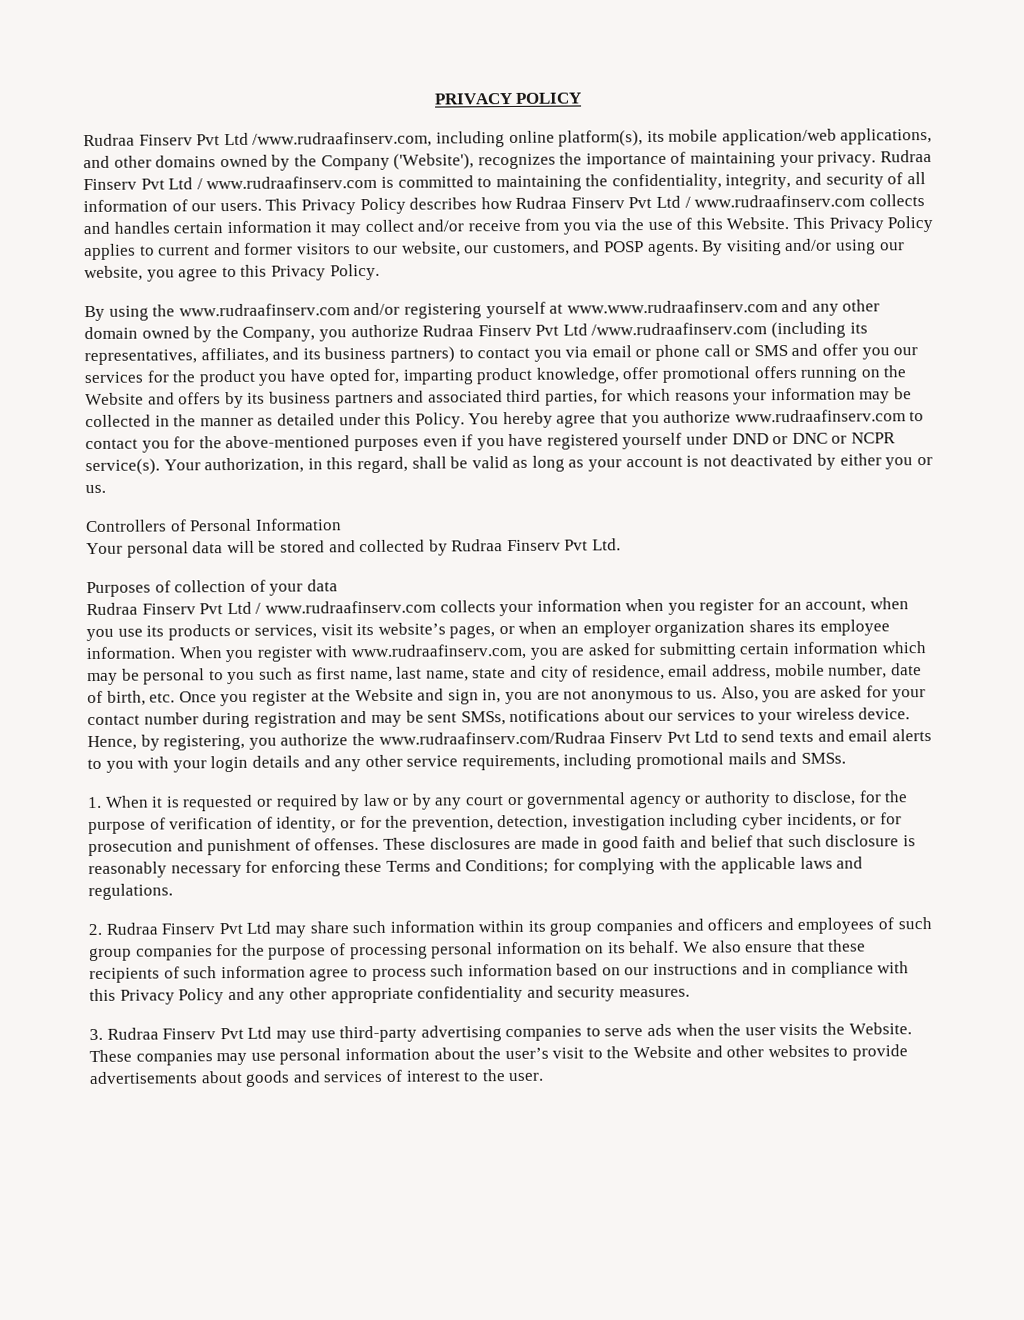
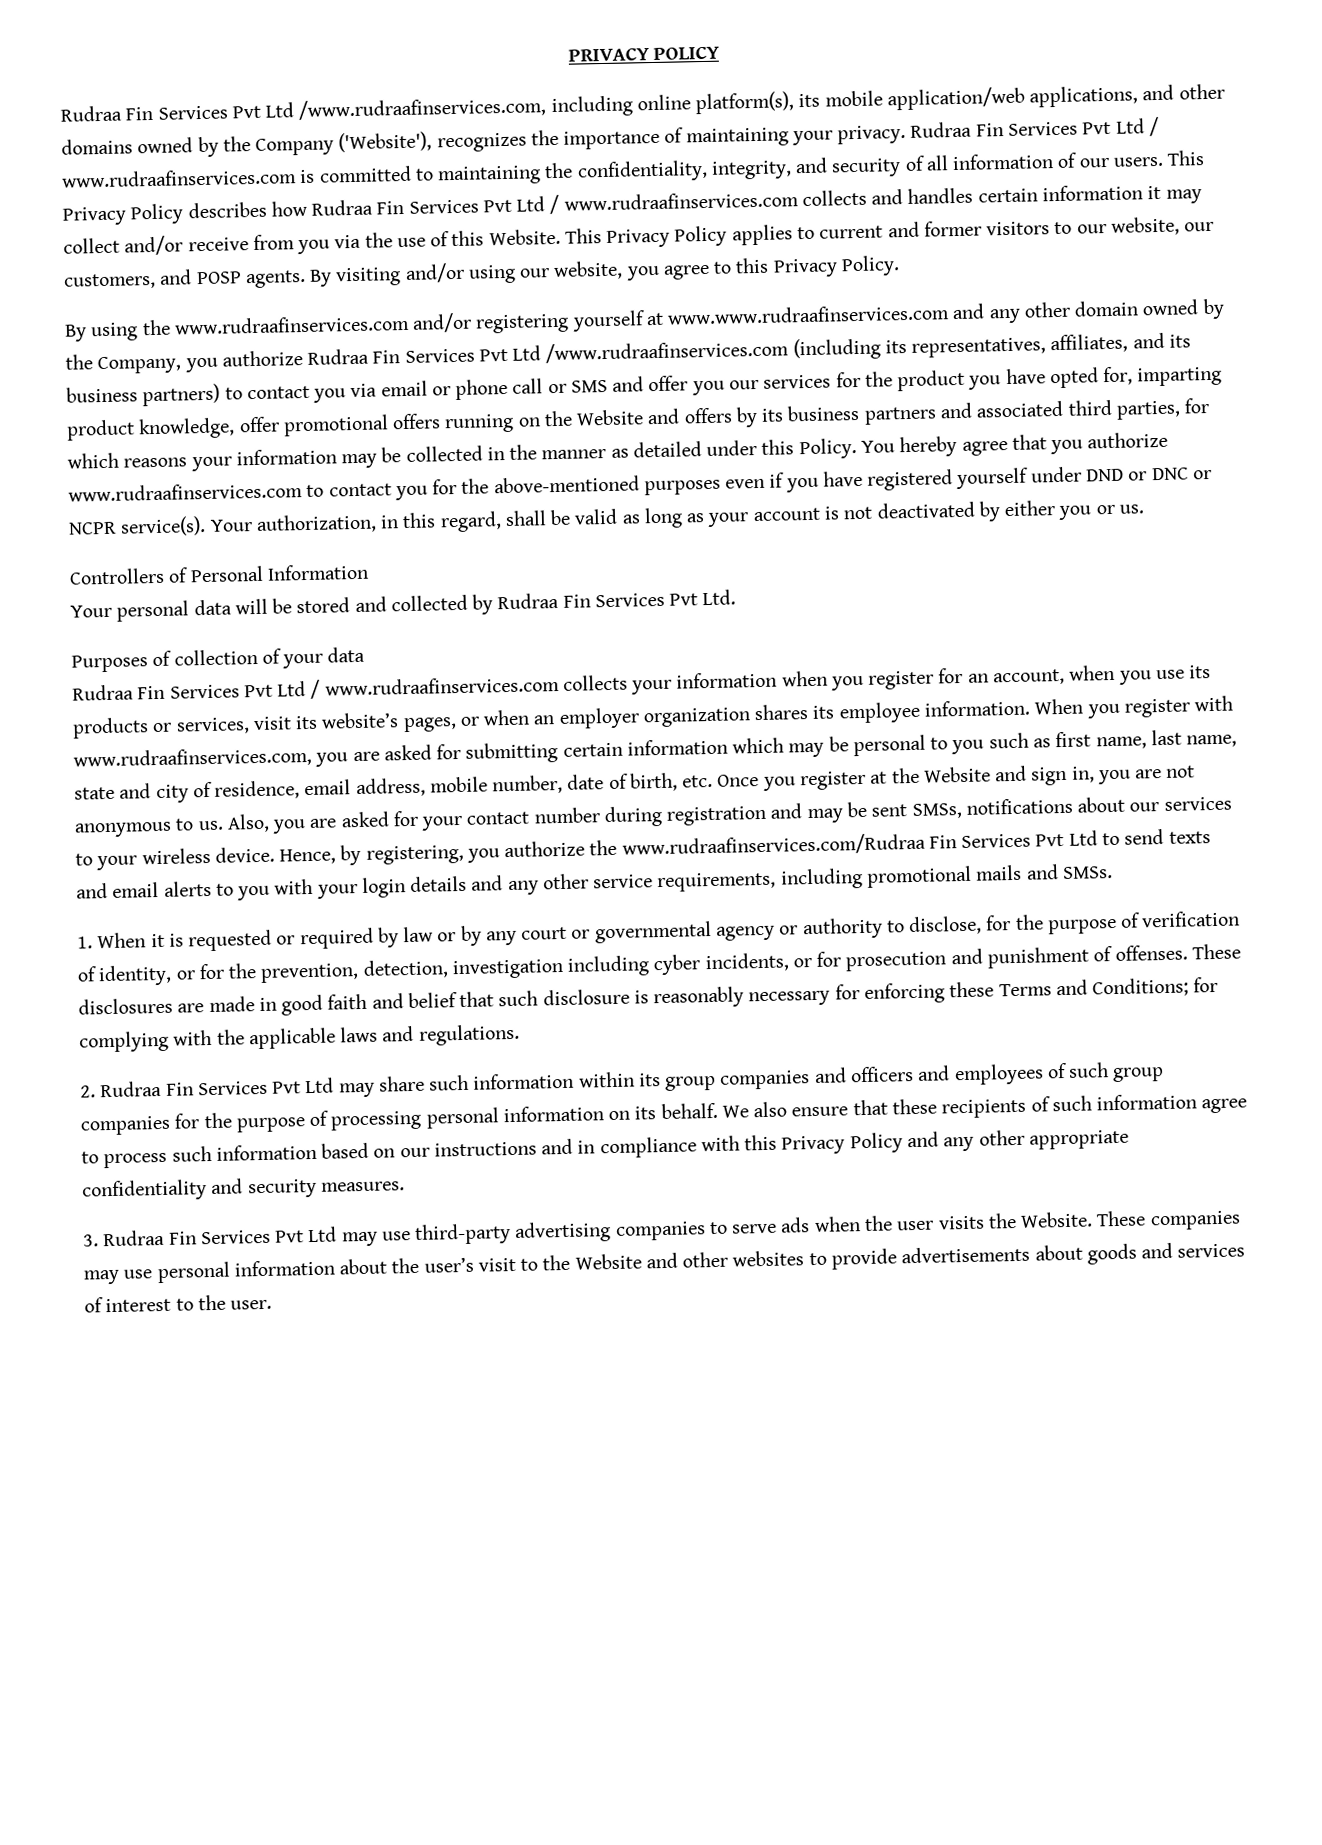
- Rudraa Finserv Pvt Ltd /www.rudraafinserv.com, including online platform(s), its mobile application/web applications, and other domains owned by the Company ('Website'), recognizes the importance of maintaining your privacy.
+ Rudraa Fin Services Pvt Ltd /www.rudraafinservices.com, including online platform(s), its mobile application/web applications, and other domains owned by the Company ('Website'), recognizes the importance of maintaining your privacy.
- Rudraa Finserv Pvt Ltd / www.rudraafinserv.com is committed to maintaining the confidentiality, integrity, and security of all information of our users.
+ Rudraa Fin Services Pvt Ltd / www.rudraafinservices.com is committed to maintaining the confidentiality, integrity, and security of all information of our users.
- This Privacy Policy describes how Rudraa Finserv Pvt Ltd / www.rudraafinserv.com collects and handles certain information it may collect and/or receive from you via the use of this Website.
+ This Privacy Policy describes how Rudraa Fin Services Pvt Ltd / www.rudraafinservices.com collects and handles certain information it may collect and/or receive from you via the use of this Website.
- By using the www.rudraafinserv.com and/or registering yourself at www.www.rudraafinserv.com and any other domain owned by the Company, you authorize Rudraa Finserv Pvt Ltd /www.rudraafinserv.com (including its representatives, affiliates, and its business partners) to contact you via email or phone call or SMS and offer you our services for the product you have opted for, imparting product knowledge, offer promotional offers running on the Website and offers by its business partners and associated third parties, for which reasons your information may be collected in the manner as detailed under this Policy.
+ By using the www.rudraafinservices.com and/or registering yourself at www.www.rudraafinservices.com and any other domain owned by the Company, you authorize Rudraa Fin Services Pvt Ltd /www.rudraafinservices.com (including its representatives, affiliates, and its business partners) to contact you via email or phone call or SMS and offer you our services for the product you have opted for, imparting product knowledge, offer promotional offers running on the Website and offers by its business partners and associated third parties, for which reasons your information may be collected in the manner as detailed under this Policy.
- You hereby agree that you authorize www.rudraafinserv.com to contact you for the above-mentioned purposes even if you have registered yourself under DND or DNC or NCPR service(s).
+ You hereby agree that you authorize www.rudraafinservices.com to contact you for the above-mentioned purposes even if you have registered yourself under DND or DNC or NCPR service(s).
- Your personal data will be stored and collected by Rudraa Finserv Pvt Ltd.
+ Your personal data will be stored and collected by Rudraa Fin Services Pvt Ltd.
- Rudraa Finserv Pvt Ltd / www.rudraafinserv.com collects your information when you register for an account, when you use its products or services, visit its website’s pages, or when an employer organization shares its employee information.
+ Rudraa Fin Services Pvt Ltd / www.rudraafinservices.com collects your information when you register for an account, when you use its products or services, visit its website’s pages, or when an employer organization shares its employee information.
- When you register with www.rudraafinserv.com, you are asked for submitting certain information which may be personal to you such as first name, last name, state and city of residence, email address, mobile number, date of birth, etc. Once you register at the Website and sign in, you are not anonymous to us.
+ When you register with www.rudraafinservices.com, you are asked for submitting certain information which may be personal to you such as first name, last name, state and city of residence, email address, mobile number, date of birth, etc. Once you register at the Website and sign in, you are not anonymous to us.
- Hence, by registering, you authorize the www.rudraafinserv.com/Rudraa Finserv Pvt Ltd to send texts and email alerts to you with your login details and any other service requirements, including promotional mails and SMSs.
+ Hence, by registering, you authorize the www.rudraafinservices.com/Rudraa Fin Services Pvt Ltd to send texts and email alerts to you with your login details and any other service requirements, including promotional mails and SMSs.
- 2. Rudraa Finserv Pvt Ltd may share such information within its group companies and officers and employees of such group companies for the purpose of processing personal information on its behalf.
+ 2. Rudraa Fin Services Pvt Ltd may share such information within its group companies and officers and employees of such group companies for the purpose of processing personal information on its behalf.
- 3. Rudraa Finserv Pvt Ltd may use third-party advertising companies to serve ads when the user visits the Website.
+ 3. Rudraa Fin Services Pvt Ltd may use third-party advertising companies to serve ads when the user visits the Website.

